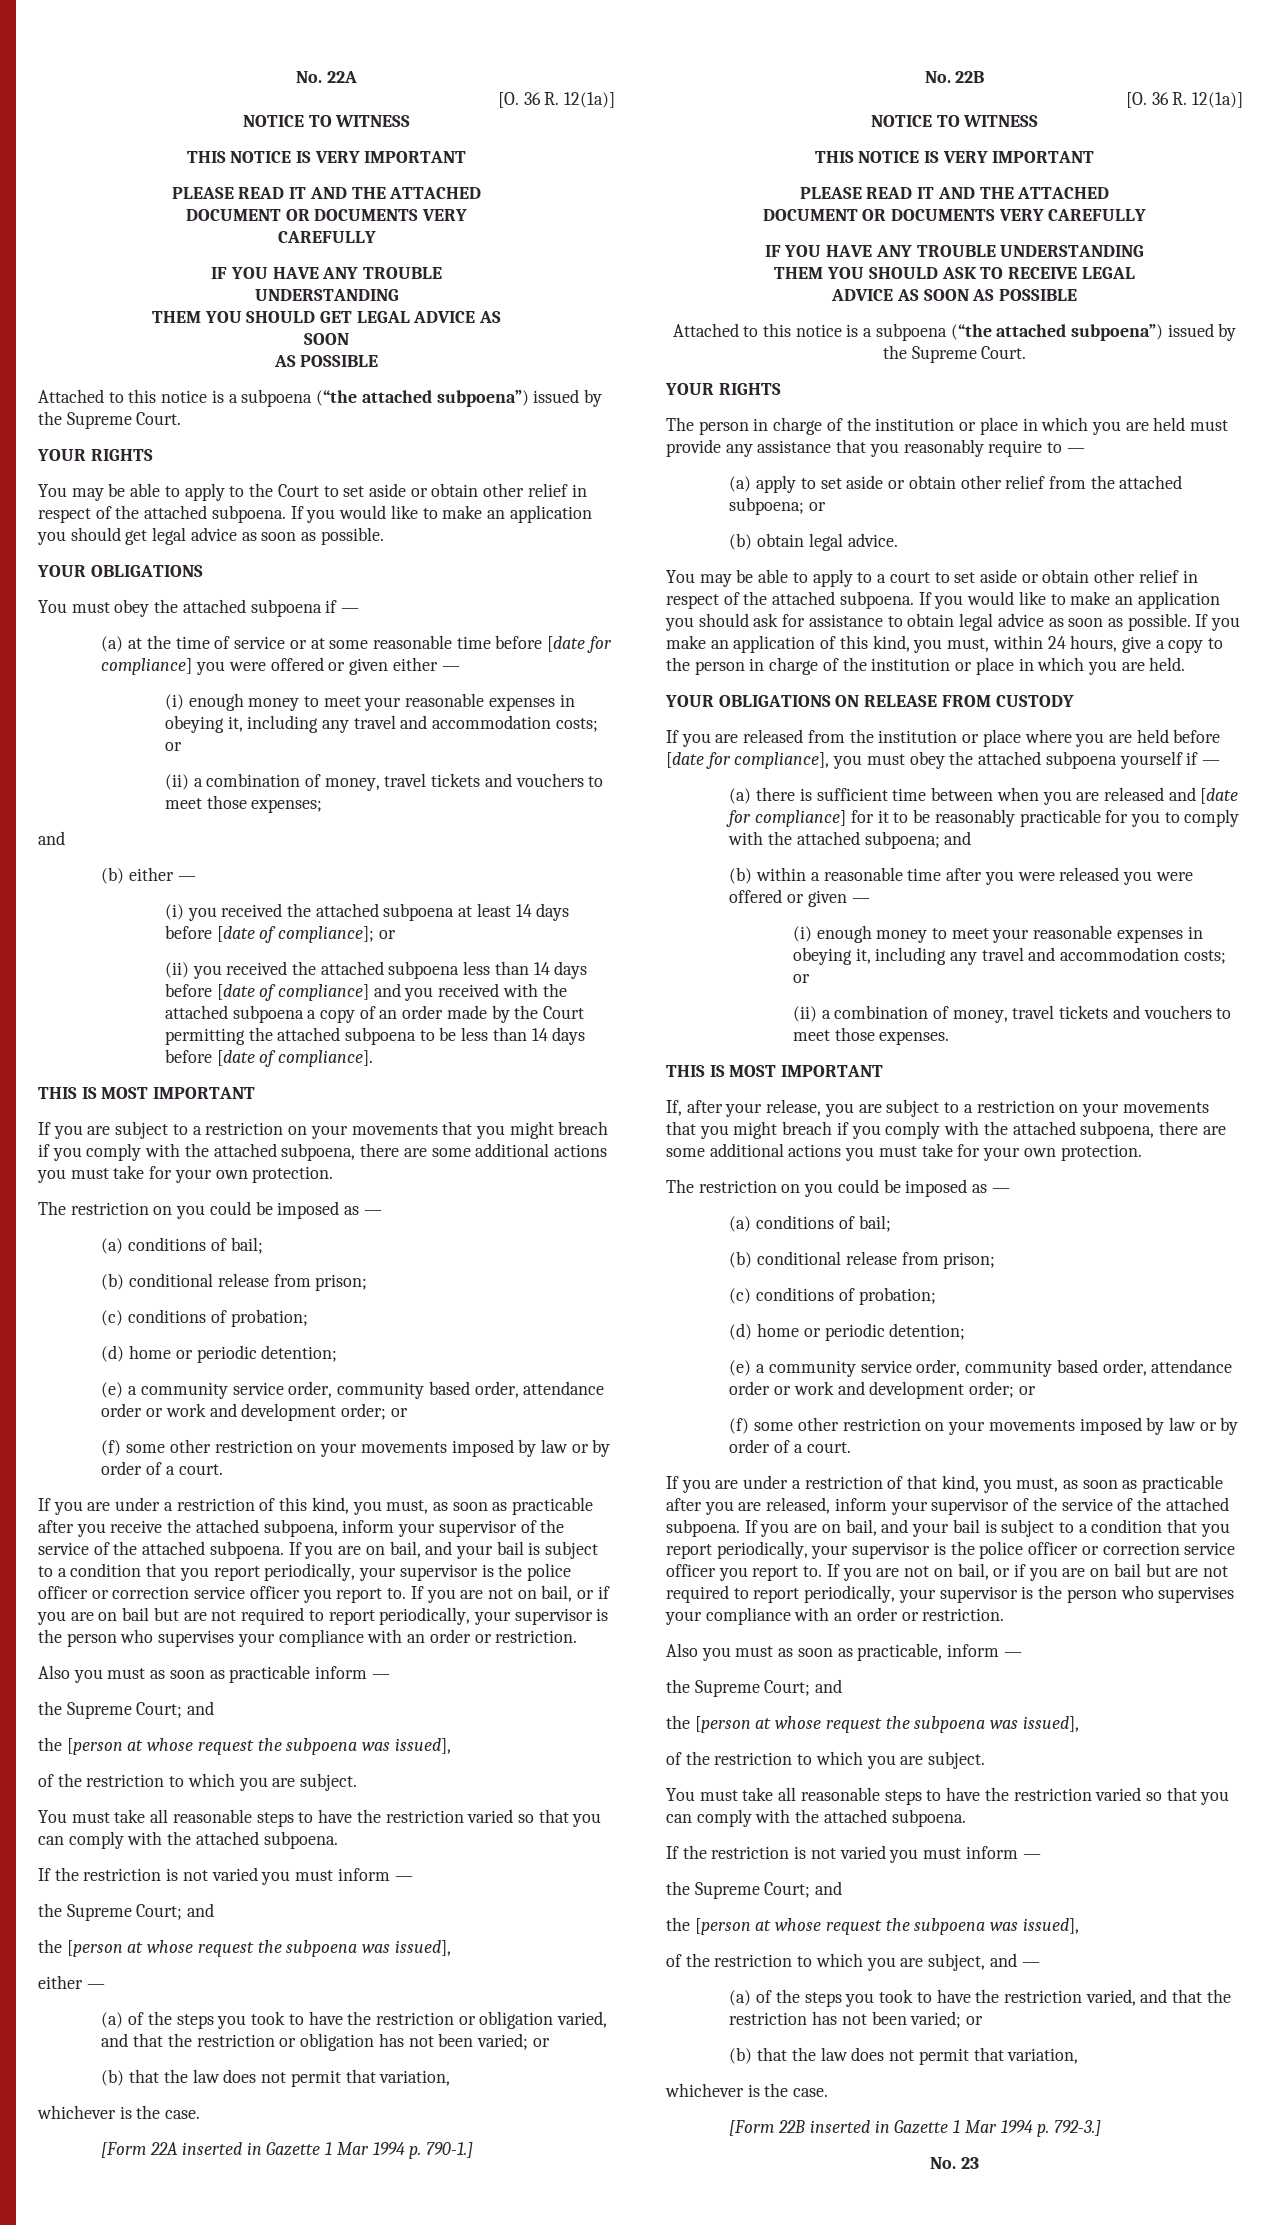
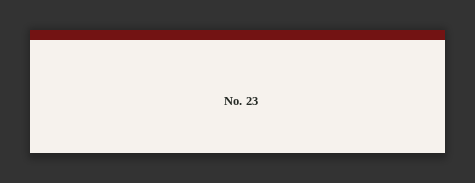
- No. 22A
- [O. 36 R. 12(1a)]
- NOTICE TO WITNESS
- THIS NOTICE IS VERY IMPORTANT
- PLEASE READ IT AND THE ATTACHED
- DOCUMENT OR DOCUMENTS VERY
- CAREFULLY
- IF YOU HAVE ANY TROUBLE
- UNDERSTANDING
- THEM YOU SHOULD GET LEGAL ADVICE AS
- SOON
- AS POSSIBLE
- Attached to this notice is a subpoena (“the attached subpoena”) issued by the Supreme Court.
- YOUR RIGHTS
- You may be able to apply to the Court to set aside or obtain other relief in respect of the attached subpoena. If you would like to make an application you should get legal advice as soon as possible.
- YOUR OBLIGATIONS
- You must obey the attached subpoena if —
- (a) at the time of service or at some reasonable time before [date for compliance] you were offered or given either —
- (i) enough money to meet your reasonable expenses in obeying it, including any travel and accommodation costs; or
- (ii) a combination of money, travel tickets and vouchers to meet those expenses;
- and
- (b) either —
- (i) you received the attached subpoena at least 14 days before [date of compliance]; or
- (ii) you received the attached subpoena less than 14 days before [date of compliance] and you received with the attached subpoena a copy of an order made by the Court permitting the attached subpoena to be less than 14 days before [date of compliance].
- THIS IS MOST IMPORTANT
- If you are subject to a restriction on your movements that you might breach if you comply with the attached subpoena, there are some additional actions you must take for your own protection.
- The restriction on you could be imposed as —
- (a) conditions of bail;
- (b) conditional release from prison;
- (c) conditions of probation;
- (d) home or periodic detention;
- (e) a community service order, community based order, attendance order or work and development order; or
- (f) some other restriction on your movements imposed by law or by order of a court.
- If you are under a restriction of this kind, you must, as soon as practicable after you receive the attached subpoena, inform your supervisor of the service of the attached subpoena. If you are on bail, and your bail is subject to a condition that you report periodically, your supervisor is the police officer or correction service officer you report to. If you are not on bail, or if you are on bail but are not required to report periodically, your supervisor is the person who supervises your compliance with an order or restriction.
- Also you must as soon as practicable inform —
- the Supreme Court; and
- the [person at whose request the subpoena was issued],
- of the restriction to which you are subject.
- You must take all reasonable steps to have the restriction varied so that you can comply with the attached subpoena.
- If the restriction is not varied you must inform —
- the Supreme Court; and
- the [person at whose request the subpoena was issued],
- either —
- (a) of the steps you took to have the restriction or obligation varied, and that the restriction or obligation has not been varied; or
- (b) that the law does not permit that variation,
- whichever is the case.
- [Form 22A inserted in Gazette 1 Mar 1994 p. 790-1.]
- No. 22B
- [O. 36 R. 12(1a)]
- NOTICE TO WITNESS
- THIS NOTICE IS VERY IMPORTANT
- PLEASE READ IT AND THE ATTACHED
- DOCUMENT OR DOCUMENTS VERY CAREFULLY
- IF YOU HAVE ANY TROUBLE UNDERSTANDING
- THEM YOU SHOULD ASK TO RECEIVE LEGAL
- ADVICE AS SOON AS POSSIBLE
- Attached to this notice is a subpoena (“the attached subpoena”) issued by the Supreme Court.
- YOUR RIGHTS
- The person in charge of the institution or place in which you are held must provide any assistance that you reasonably require to —
- (a) apply to set aside or obtain other relief from the attached subpoena; or
- (b) obtain legal advice.
- You may be able to apply to a court to set aside or obtain other relief in respect of the attached subpoena. If you would like to make an application you should ask for assistance to obtain legal advice as soon as possible. If you make an application of this kind, you must, within 24 hours, give a copy to the person in charge of the institution or place in which you are held.
- YOUR OBLIGATIONS ON RELEASE FROM CUSTODY
- If you are released from the institution or place where you are held before [date for compliance], you must obey the attached subpoena yourself if —
- (a) there is sufficient time between when you are released and [date for compliance] for it to be reasonably practicable for you to comply with the attached subpoena; and
- (b) within a reasonable time after you were released you were offered or given —
- (i) enough money to meet your reasonable expenses in obeying it, including any travel and accommodation costs; or
- (ii) a combination of money, travel tickets and vouchers to meet those expenses.
- THIS IS MOST IMPORTANT
- If, after your release, you are subject to a restriction on your movements that you might breach if you comply with the attached subpoena, there are some additional actions you must take for your own protection.
- The restriction on you could be imposed as —
- (a) conditions of bail;
- (b) conditional release from prison;
- (c) conditions of probation;
- (d) home or periodic detention;
- (e) a community service order, community based order, attendance order or work and development order; or
- (f) some other restriction on your movements imposed by law or by order of a court.
- If you are under a restriction of that kind, you must, as soon as practicable after you are released, inform your supervisor of the service of the attached subpoena. If you are on bail, and your bail is subject to a condition that you report periodically, your supervisor is the police officer or correction service officer you report to. If you are not on bail, or if you are on bail but are not required to report periodically, your supervisor is the person who supervises your compliance with an order or restriction.
- Also you must as soon as practicable, inform —
- the Supreme Court; and
- the [person at whose request the subpoena was issued],
- of the restriction to which you are subject.
- You must take all reasonable steps to have the restriction varied so that you can comply with the attached subpoena.
- If the restriction is not varied you must inform —
- the Supreme Court; and
- the [person at whose request the subpoena was issued],
- of the restriction to which you are subject, and —
- (a) of the steps you took to have the restriction varied, and that the restriction has not been varied; or
- (b) that the law does not permit that variation,
- whichever is the case.
- [Form 22B inserted in Gazette 1 Mar 1994 p. 792-3.]

